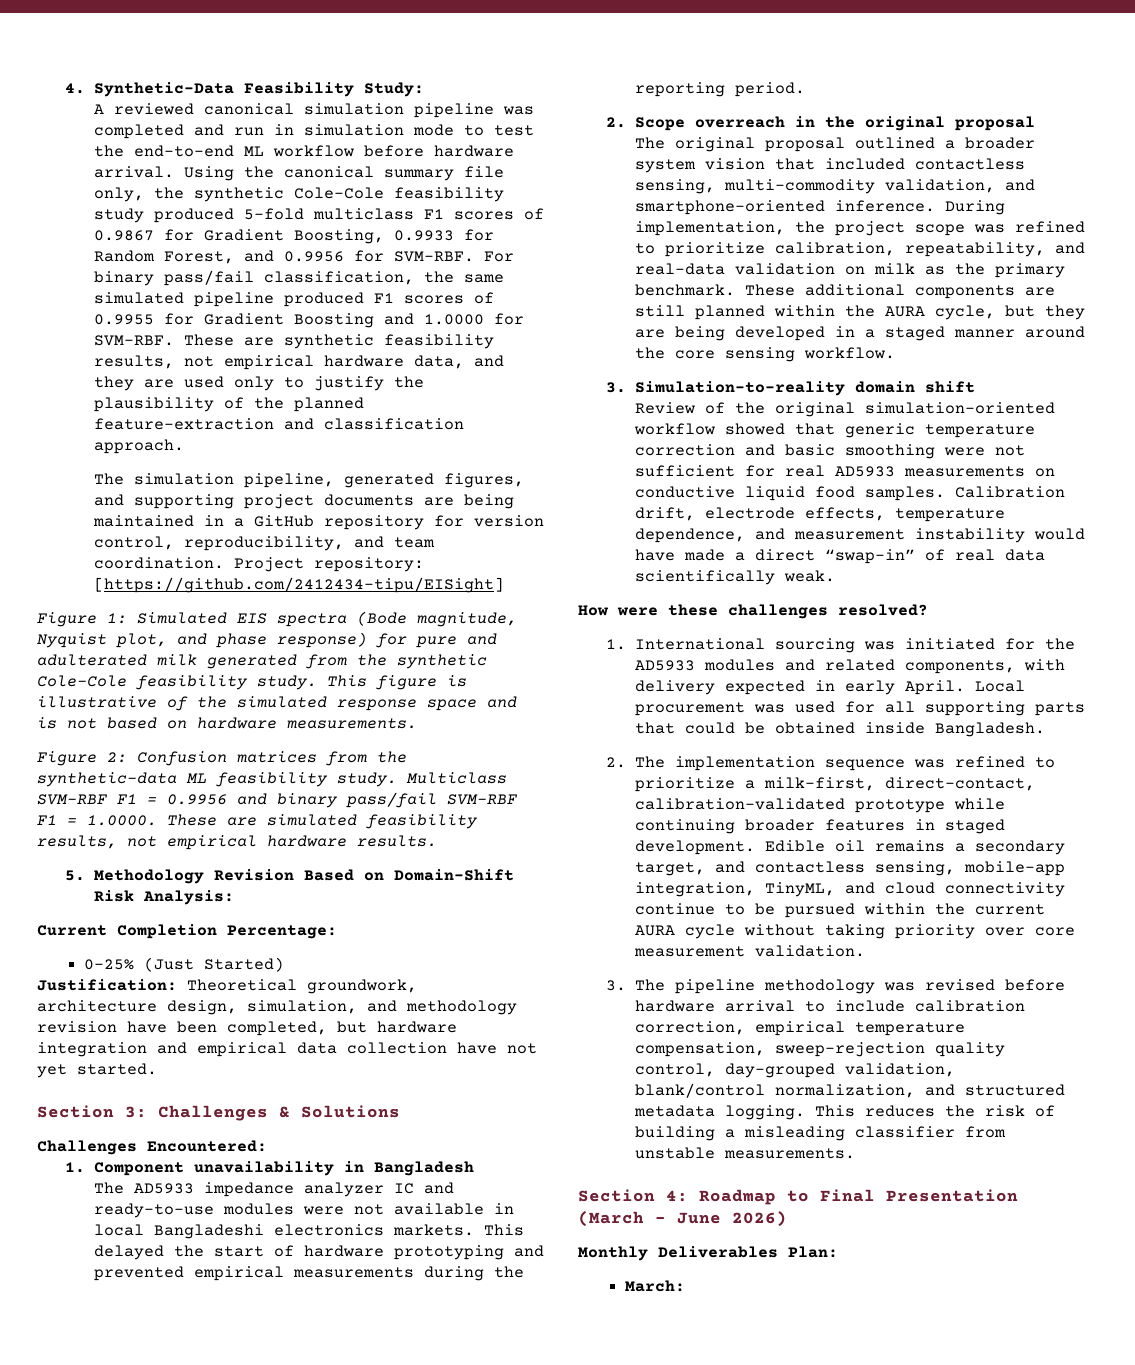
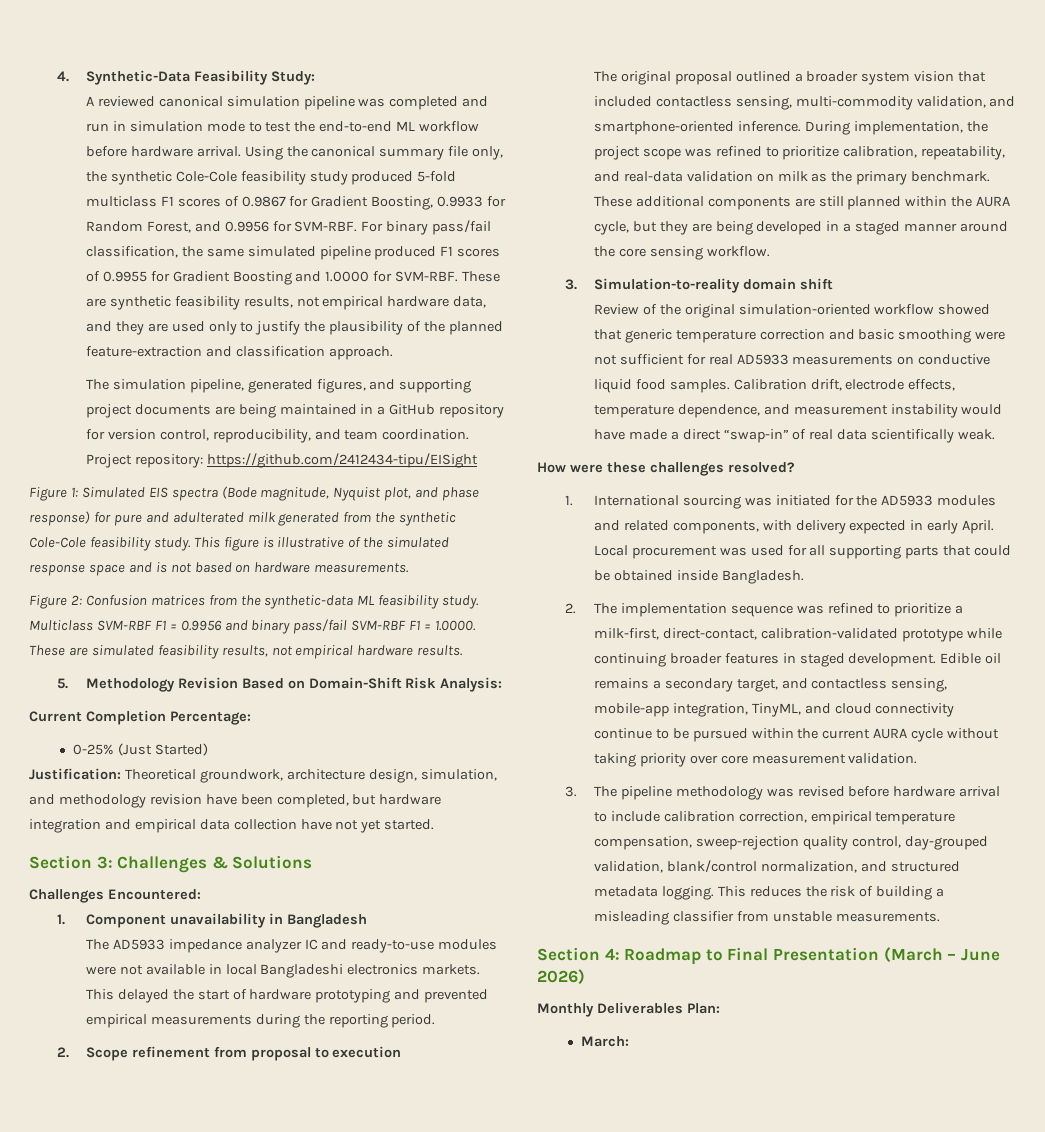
- Project repository: [https://github.com/2412434-tipu/EISight]
+ Project repository: https://github.com/2412434-tipu/EISight
- 2. Scope overreach in the original proposal
+ 2. Scope refinement from proposal to execution

